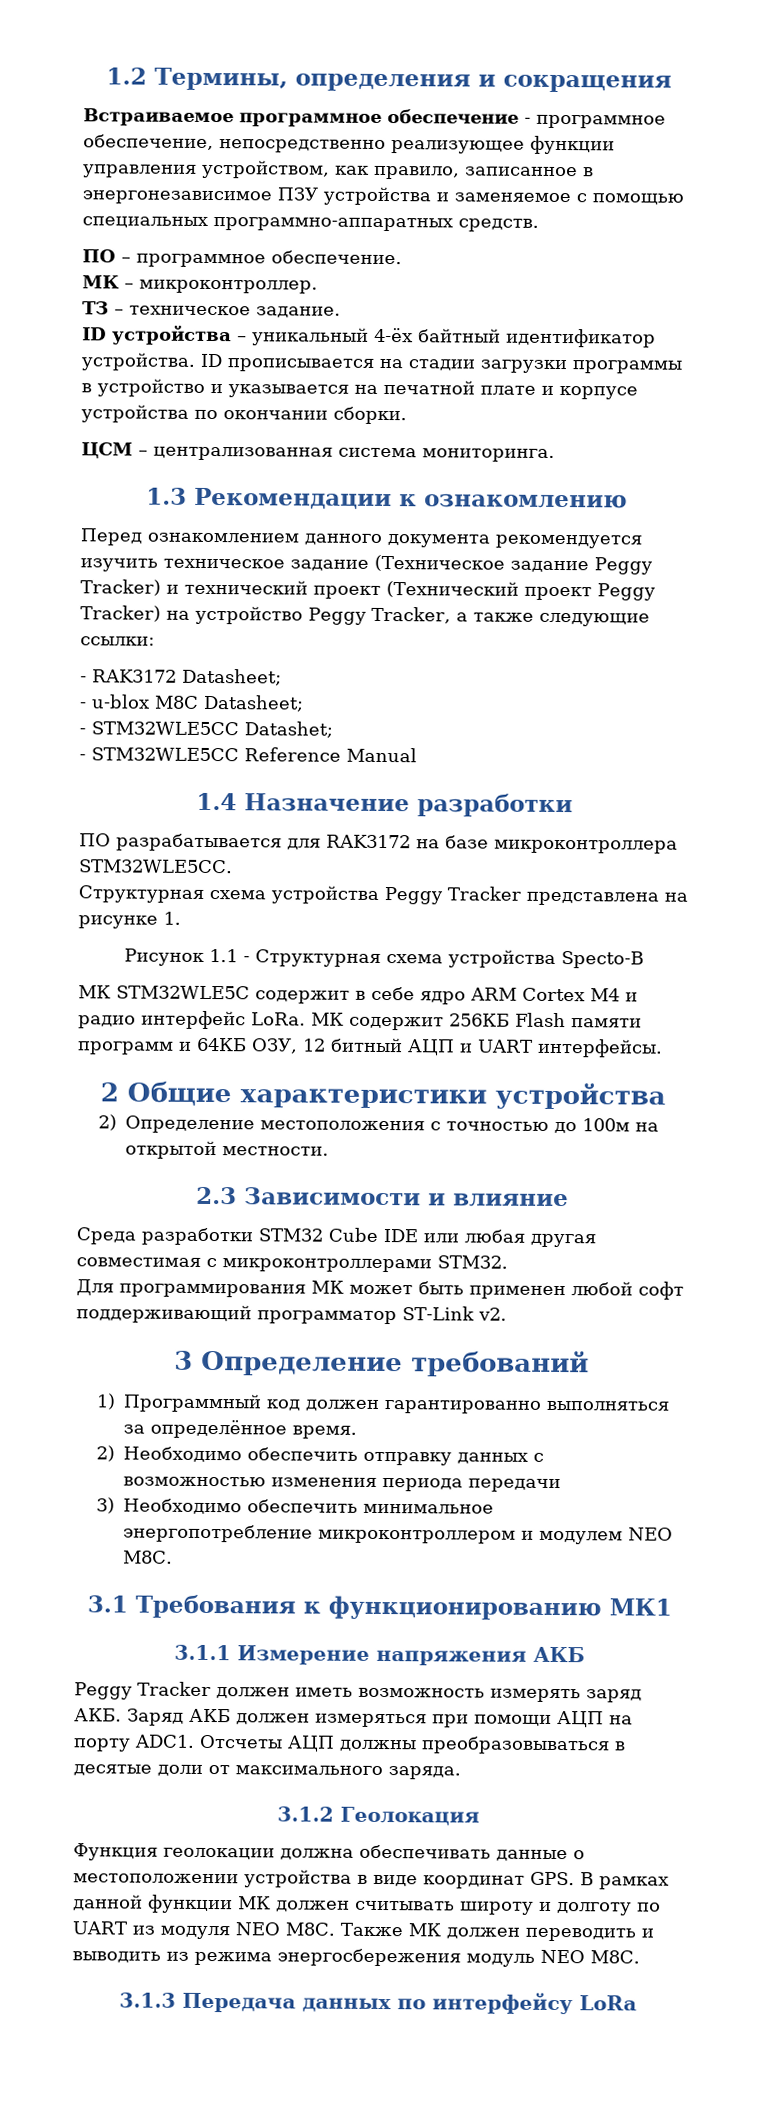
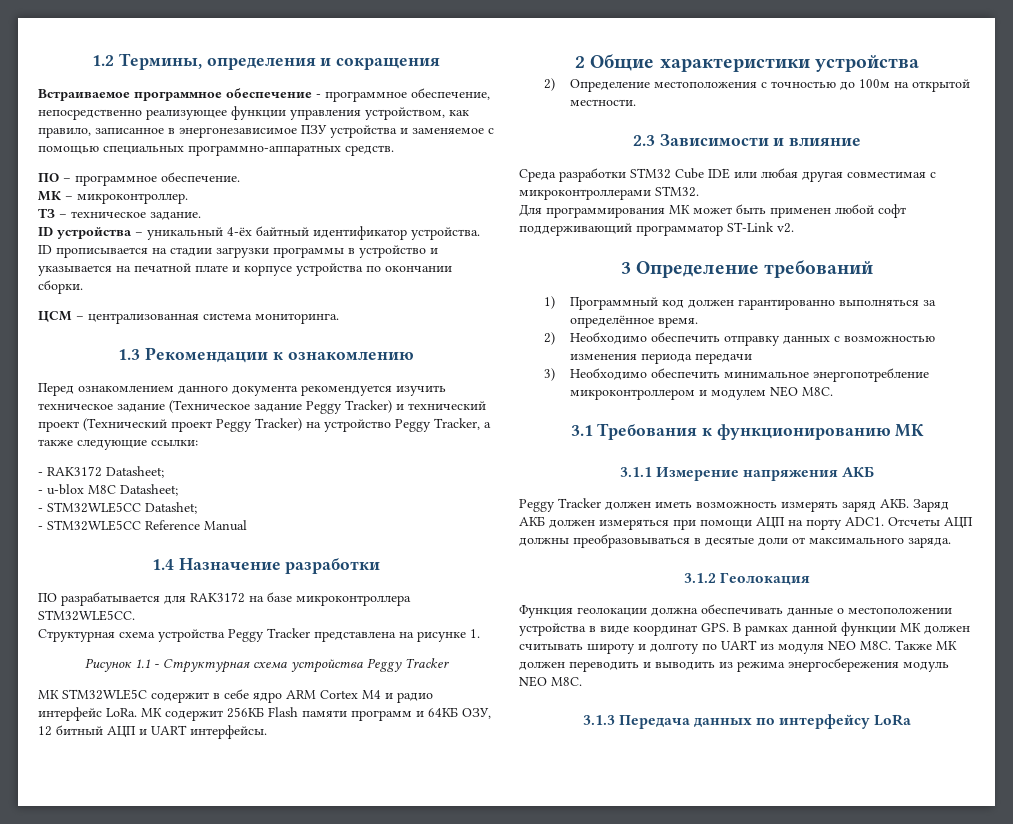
- Рисунок 1.1 - Структурная схема устройства Specto-B
+ Рисунок 1.1 - Структурная схема устройства Peggy Tracker
- 3.1 Требования к функционированию МК1
+ 3.1 Требования к функционированию МК

